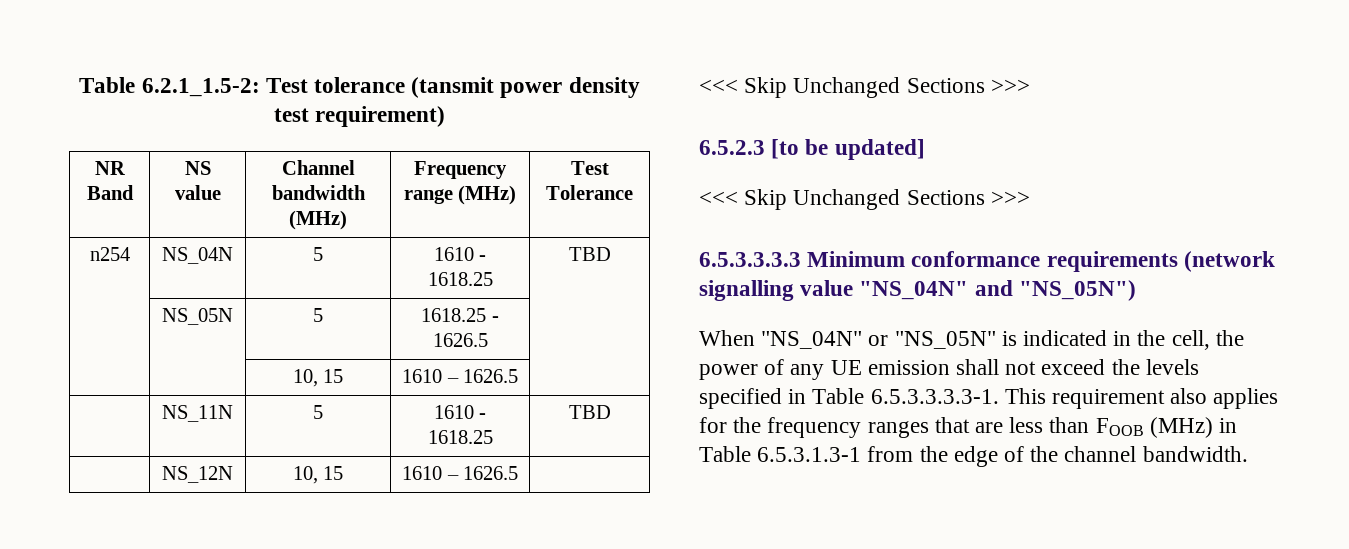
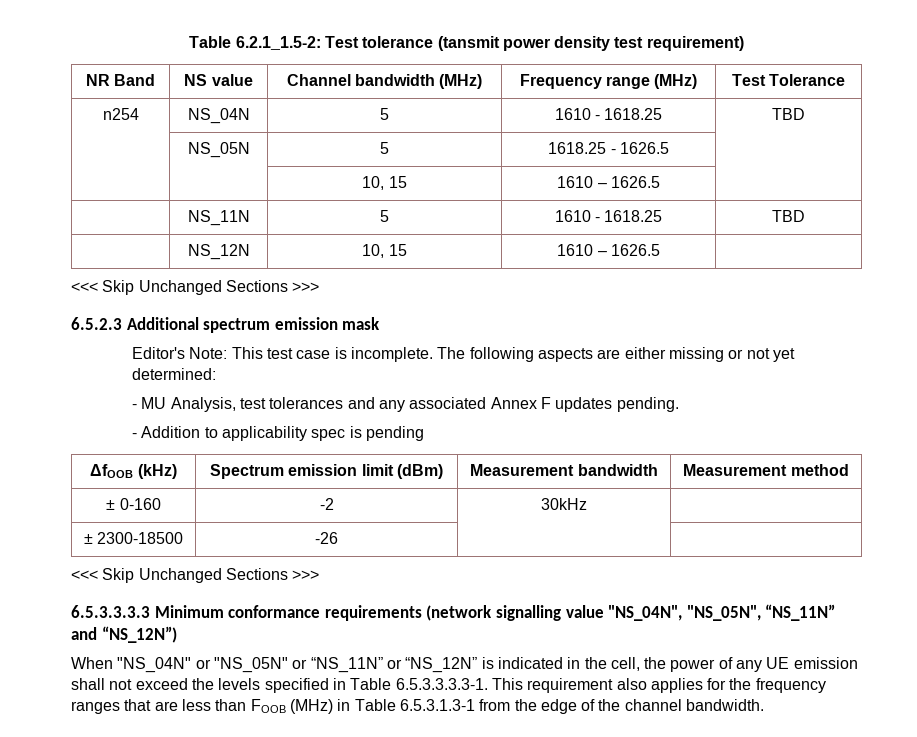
- 6.5.2.3 [to be updated]
+ 6.5.2.3 Additional spectrum emission mask
+ Editor's Note: This test case is incomplete. The following aspects are either missing or not yet determined:
+ - MU Analysis, test tolerances and any associated Annex F updates pending.
+ - Addition to applicability spec is pending
+ ΔfOOB (kHz) | Spectrum emission limit (dBm) | Measurement bandwidth | Measurement method
+ ± 0-160 | -2 | 30kHz |
+ ± 2300-18500 | -26 | |
- 6.5.3.3.3.3 Minimum conformance requirements (network signalling value "NS_04N" and "NS_05N")
+ 6.5.3.3.3.3 Minimum conformance requirements (network signalling value "NS_04N", "NS_05N", “NS_11N” and “NS_12N”)
- When "NS_04N" or "NS_05N" is indicated in the cell, the power of any UE emission shall not exceed the levels specified in Table 6.5.3.3.3.3-1. This requirement also applies for the frequency ranges that are less than FOOB (MHz) in Table 6.5.3.1.3-1 from the edge of the channel bandwidth.
+ When "NS_04N" or "NS_05N" or “NS_11N” or “NS_12N” is indicated in the cell, the power of any UE emission shall not exceed the levels specified in Table 6.5.3.3.3.3-1. This requirement also applies for the frequency ranges that are less than FOOB (MHz) in Table 6.5.3.1.3-1 from the edge of the channel bandwidth.

